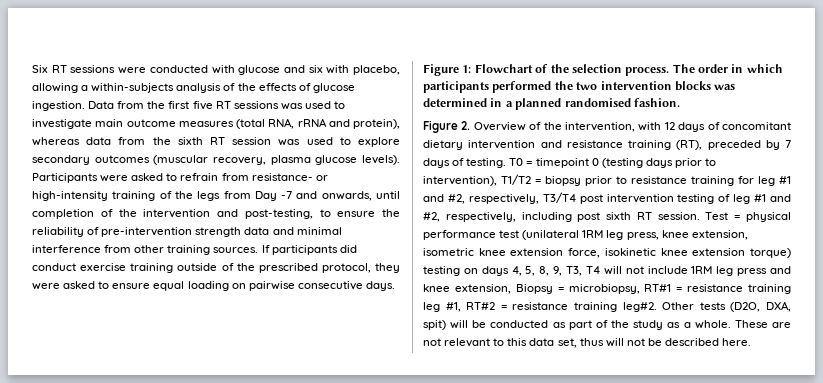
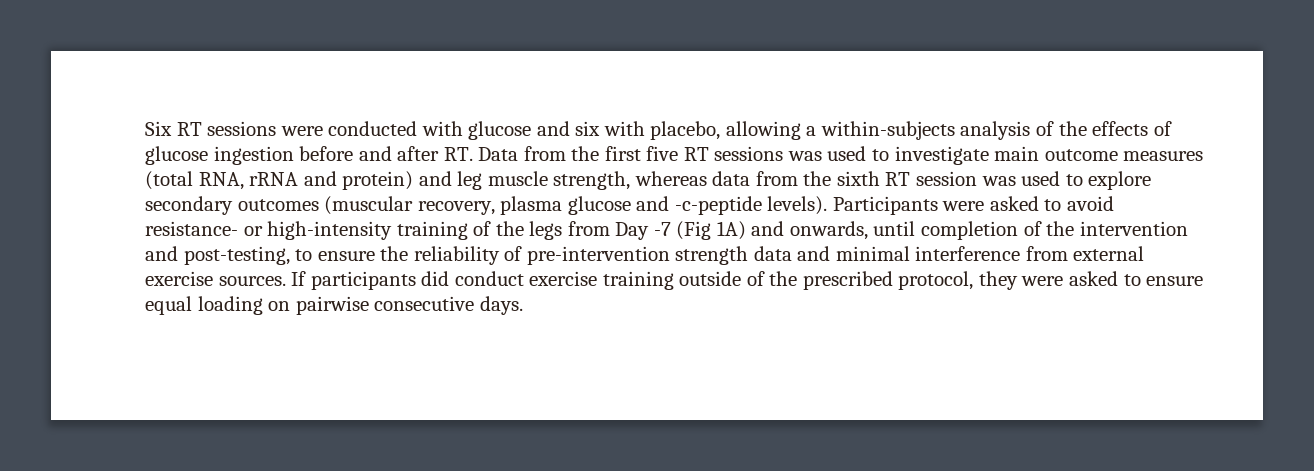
- Six RT sessions were conducted with glucose and six with placebo, allowing a within-subjects analysis of the effects of glucose ingestion. Data from the first five RT sessions was used to investigate main outcome measures (total RNA, rRNA and protein), whereas data from the sixth RT session was used to explore secondary outcomes (muscular recovery, plasma glucose levels).
+ Six RT sessions were conducted with glucose and six with placebo, allowing a within-subjects analysis of the effects of glucose ingestion before and after RT. Data from the first five RT sessions was used to investigate main outcome measures (total RNA, rRNA and protein) and leg muscle strength, whereas data from the sixth RT session was used to explore secondary outcomes (muscular recovery, plasma glucose and -c-peptide levels).
- Participants were asked to refrain from resistance- or high-intensity training of the legs from Day -7 and onwards, until completion of the intervention and post-testing, to ensure the reliability of pre-intervention strength data and minimal interference from other training sources.
+ Participants were asked to avoid resistance- or high-intensity training of the legs from Day -7 (Fig 1A) and onwards, until completion of the intervention and post-testing, to ensure the reliability of pre-intervention strength data and minimal interference from external exercise sources.
- Figure 1: Flowchart of the selection process. The order in which participants performed the two intervention blocks was determined in a planned randomised fashion.
- Figure 2. Overview of the intervention, with 12 days of concomitant dietary intervention and resistance training (RT), preceded by 7 days of testing. T0 = timepoint 0 (testing days prior to intervention), T1/T2 = biopsy prior to resistance training for leg #1 and #2, respectively, T3/T4 post intervention testing of leg #1 and #2, respectively, including post sixth RT session. Test = physical performance test (unilateral 1RM leg press, knee extension, isometric knee extension force, isokinetic knee extension torque) testing on days 4, 5, 8, 9, T3, T4 will not include 1RM leg press and knee extension, Biopsy = microbiopsy, RT#1 = resistance training leg #1, RT#2 = resistance training leg#2. Other tests (D2O, DXA, spit) will be conducted as part of the study as a whole. These are not relevant to this data set, thus will not be described here.

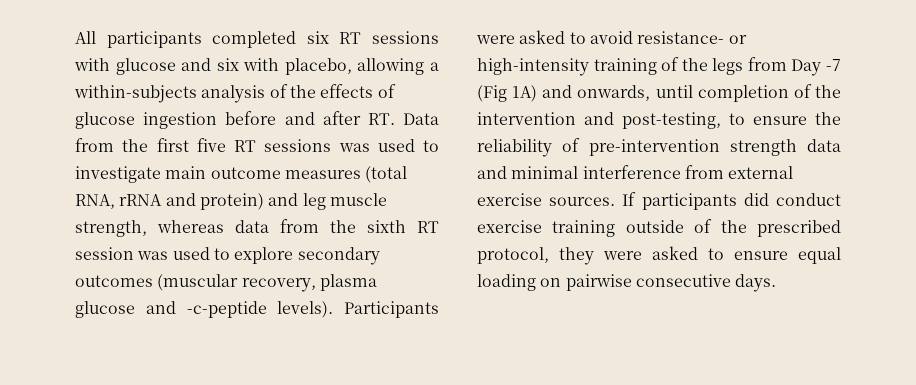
- Six RT sessions were conducted with glucose and six with placebo, allowing a within-subjects analysis of the effects of glucose ingestion before and after RT. Data from the first five RT sessions was used to investigate main outcome measures (total RNA, rRNA and protein) and leg muscle strength, whereas data from the sixth RT session was used to explore secondary outcomes (muscular recovery, plasma glucose and -c-peptide levels).
+ All participants completed six RT sessions with glucose and six with placebo, allowing a within-subjects analysis of the effects of glucose ingestion before and after RT. Data from the first five RT sessions was used to investigate main outcome measures (total RNA, rRNA and protein) and leg muscle strength, whereas data from the sixth RT session was used to explore secondary outcomes (muscular recovery, plasma glucose and -c-peptide levels).

